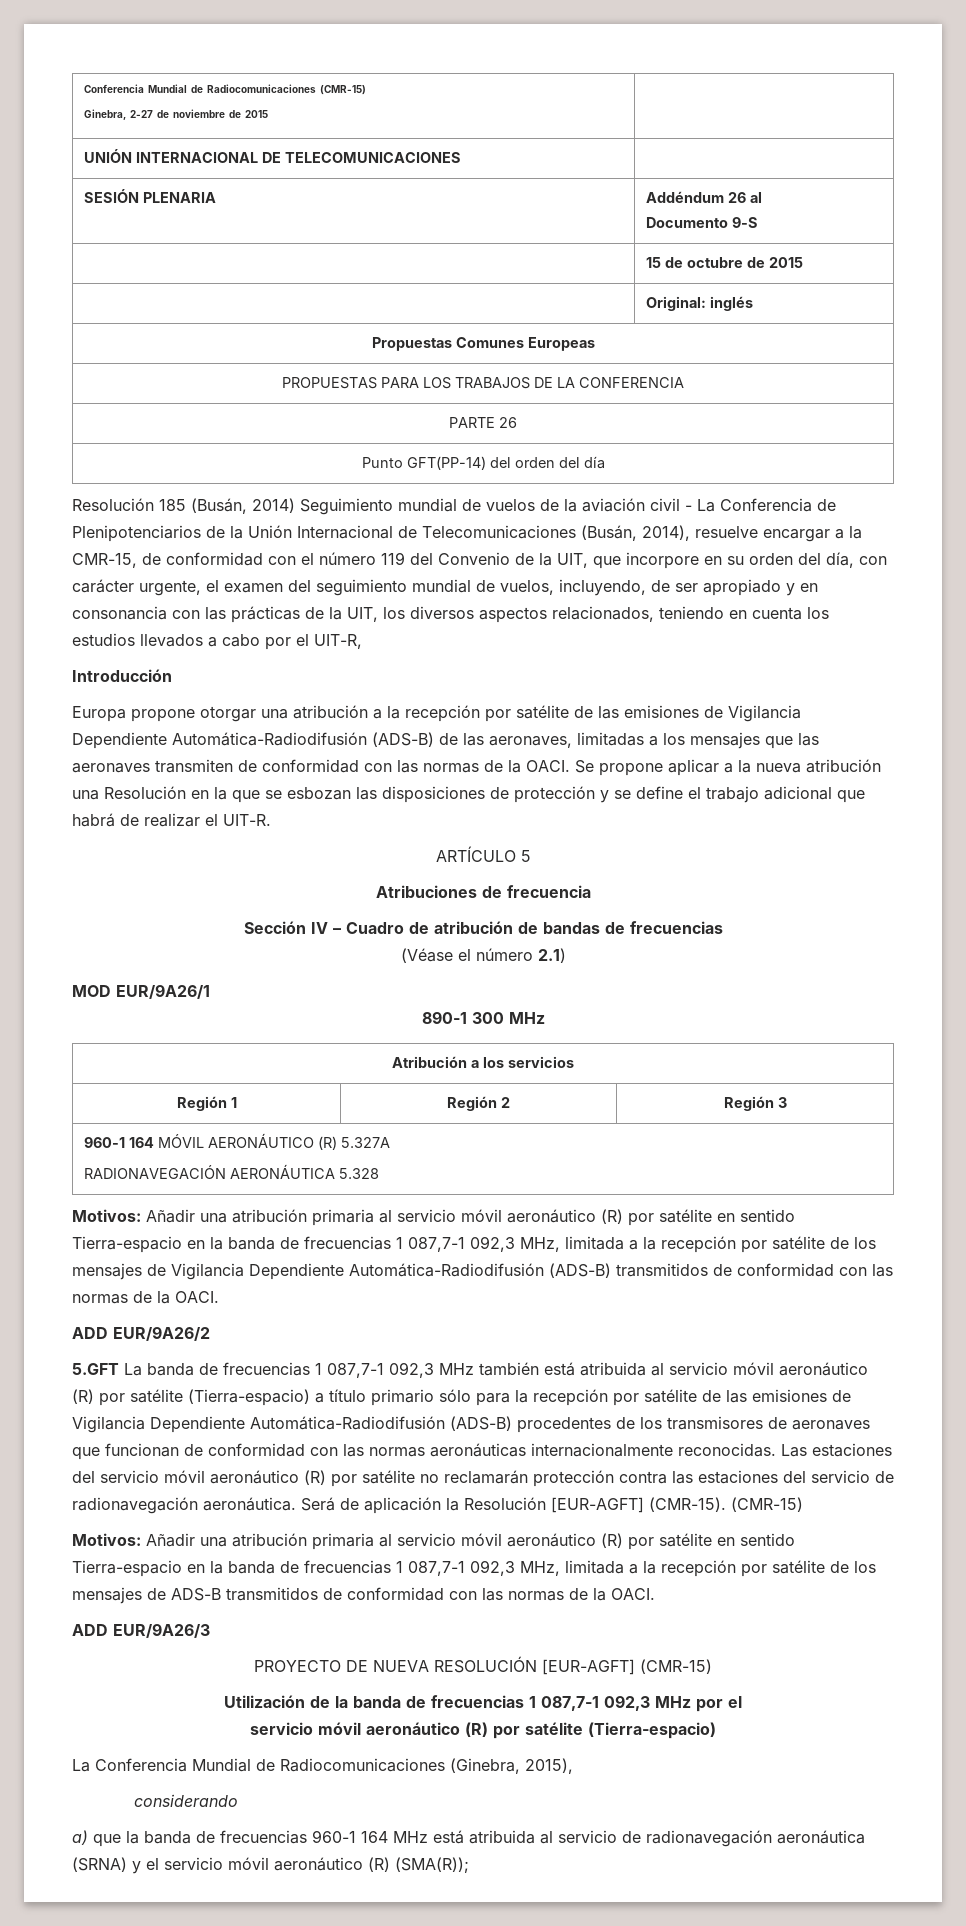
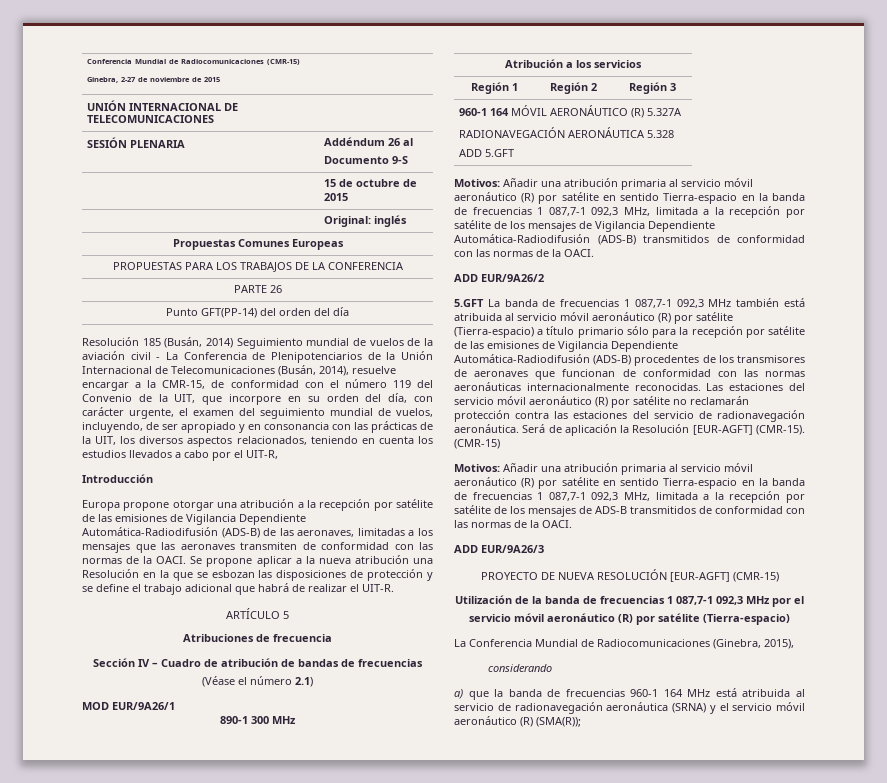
  960-1 164 MÓVIL AERONÁUTICO (R) 5.327A
  RADIONAVEGACIÓN AERONÁUTICA 5.328
+ ADD 5.GFT

